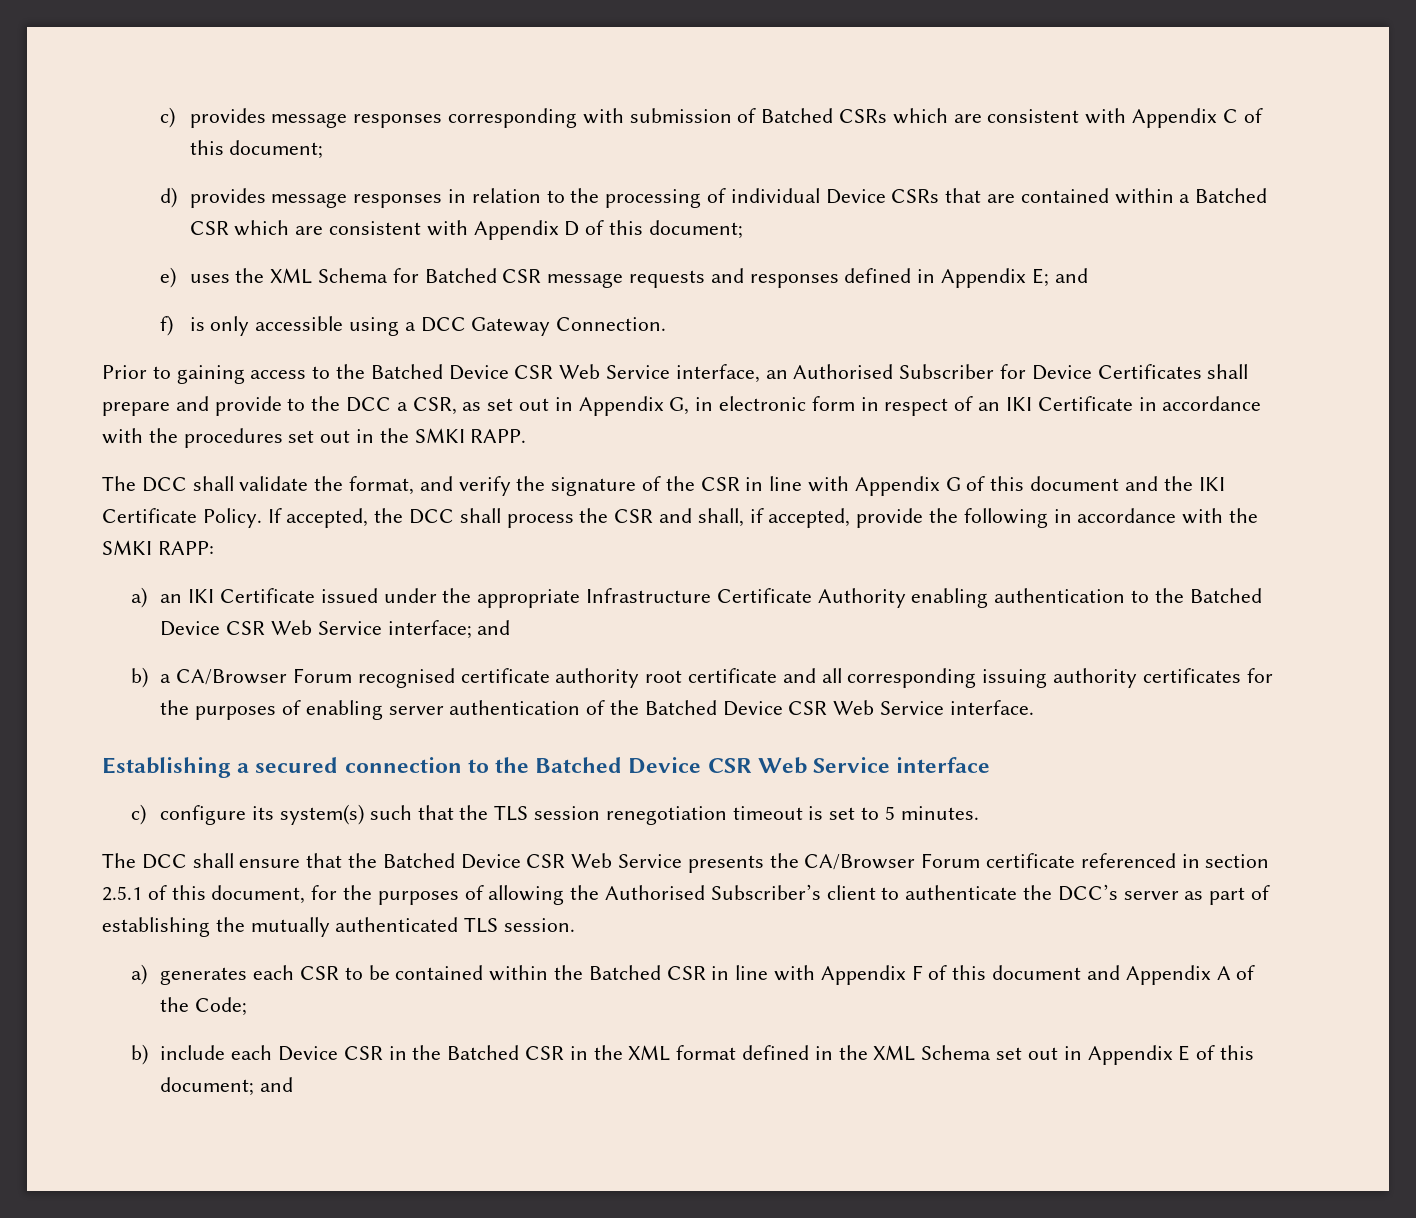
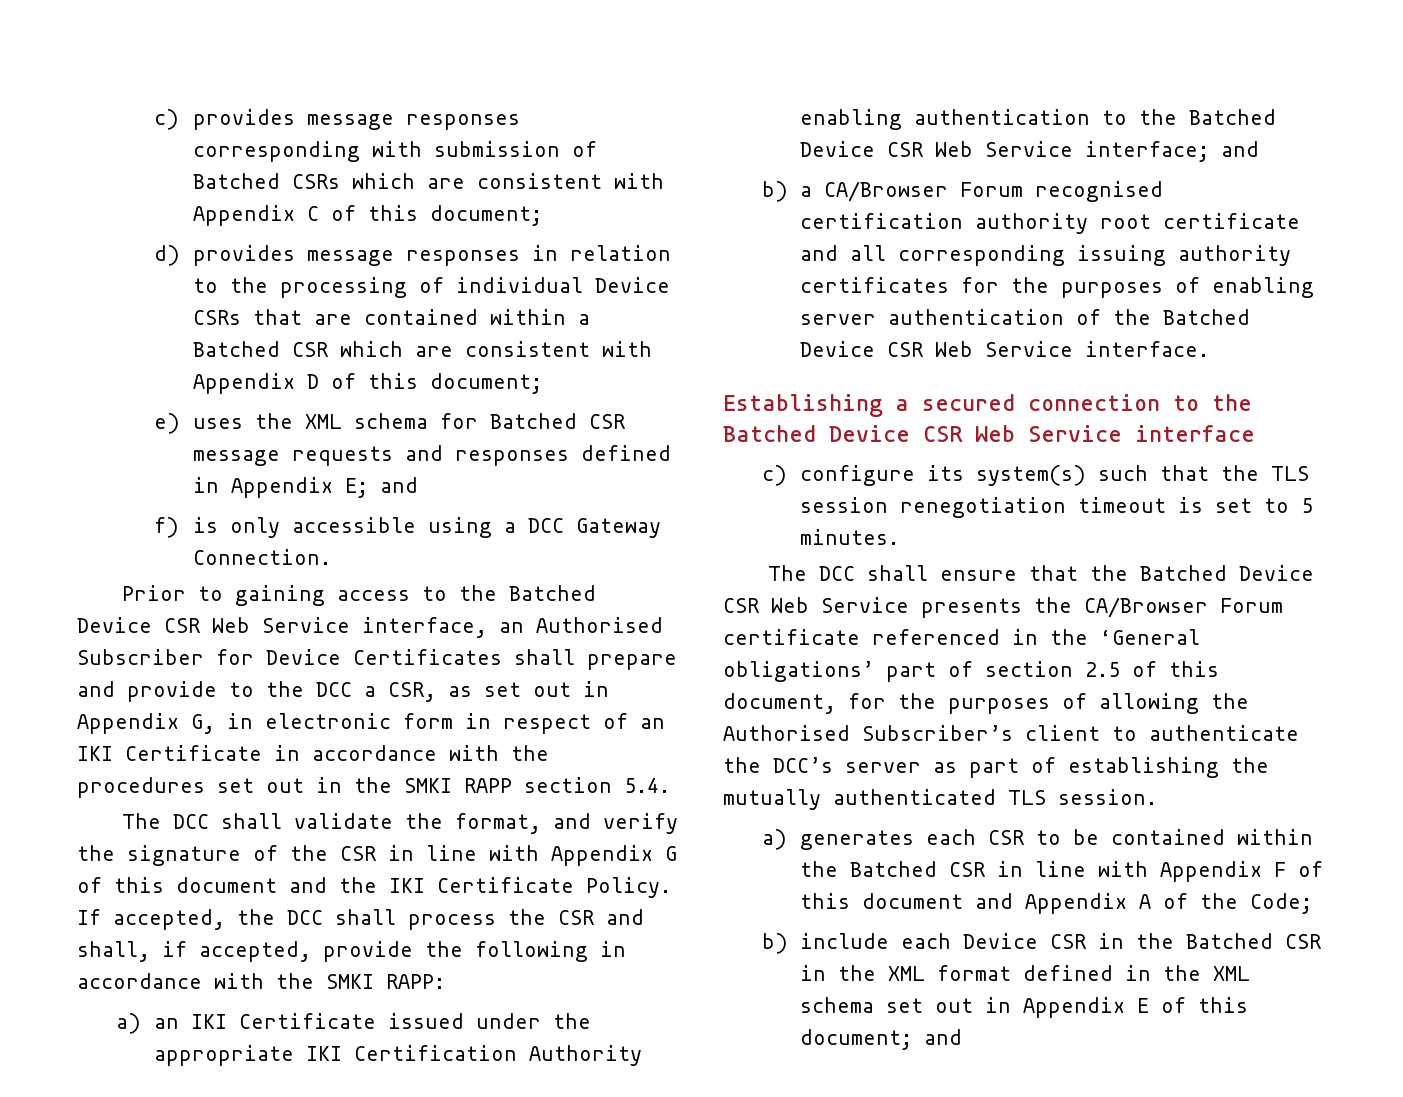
- e) uses the XML Schema for Batched CSR message requests and responses defined in Appendix E; and
+ e) uses the XML schema for Batched CSR message requests and responses defined in Appendix E; and
- Prior to gaining access to the Batched Device CSR Web Service interface, an Authorised Subscriber for Device Certificates shall prepare and provide to the DCC a CSR, as set out in Appendix G, in electronic form in respect of an IKI Certificate in accordance with the procedures set out in the SMKI RAPP.
+ Prior to gaining access to the Batched Device CSR Web Service interface, an Authorised Subscriber for Device Certificates shall prepare and provide to the DCC a CSR, as set out in Appendix G, in electronic form in respect of an IKI Certificate in accordance with the procedures set out in the SMKI RAPP section 5.4.
- a) an IKI Certificate issued under the appropriate Infrastructure Certificate Authority enabling authentication to the Batched Device CSR Web Service interface; and
+ a) an IKI Certificate issued under the appropriate IKI Certification Authority enabling authentication to the Batched Device CSR Web Service interface; and
- b) a CA/Browser Forum recognised certificate authority root certificate and all corresponding issuing authority certificates for the purposes of enabling server authentication of the Batched Device CSR Web Service interface.
+ b) a CA/Browser Forum recognised certification authority root certificate and all corresponding issuing authority certificates for the purposes of enabling server authentication of the Batched Device CSR Web Service interface.
- The DCC shall ensure that the Batched Device CSR Web Service presents the CA/Browser Forum certificate referenced in section 2.5.1 of this document, for the purposes of allowing the Authorised Subscriber’s client to authenticate the DCC’s server as part of establishing the mutually authenticated TLS session.
+ The DCC shall ensure that the Batched Device CSR Web Service presents the CA/Browser Forum certificate referenced in the ‘General obligations’ part of section 2.5 of this document, for the purposes of allowing the Authorised Subscriber’s client to authenticate the DCC’s server as part of establishing the mutually authenticated TLS session.
- b) include each Device CSR in the Batched CSR in the XML format defined in the XML Schema set out in Appendix E of this document; and
+ b) include each Device CSR in the Batched CSR in the XML format defined in the XML schema set out in Appendix E of this document; and

